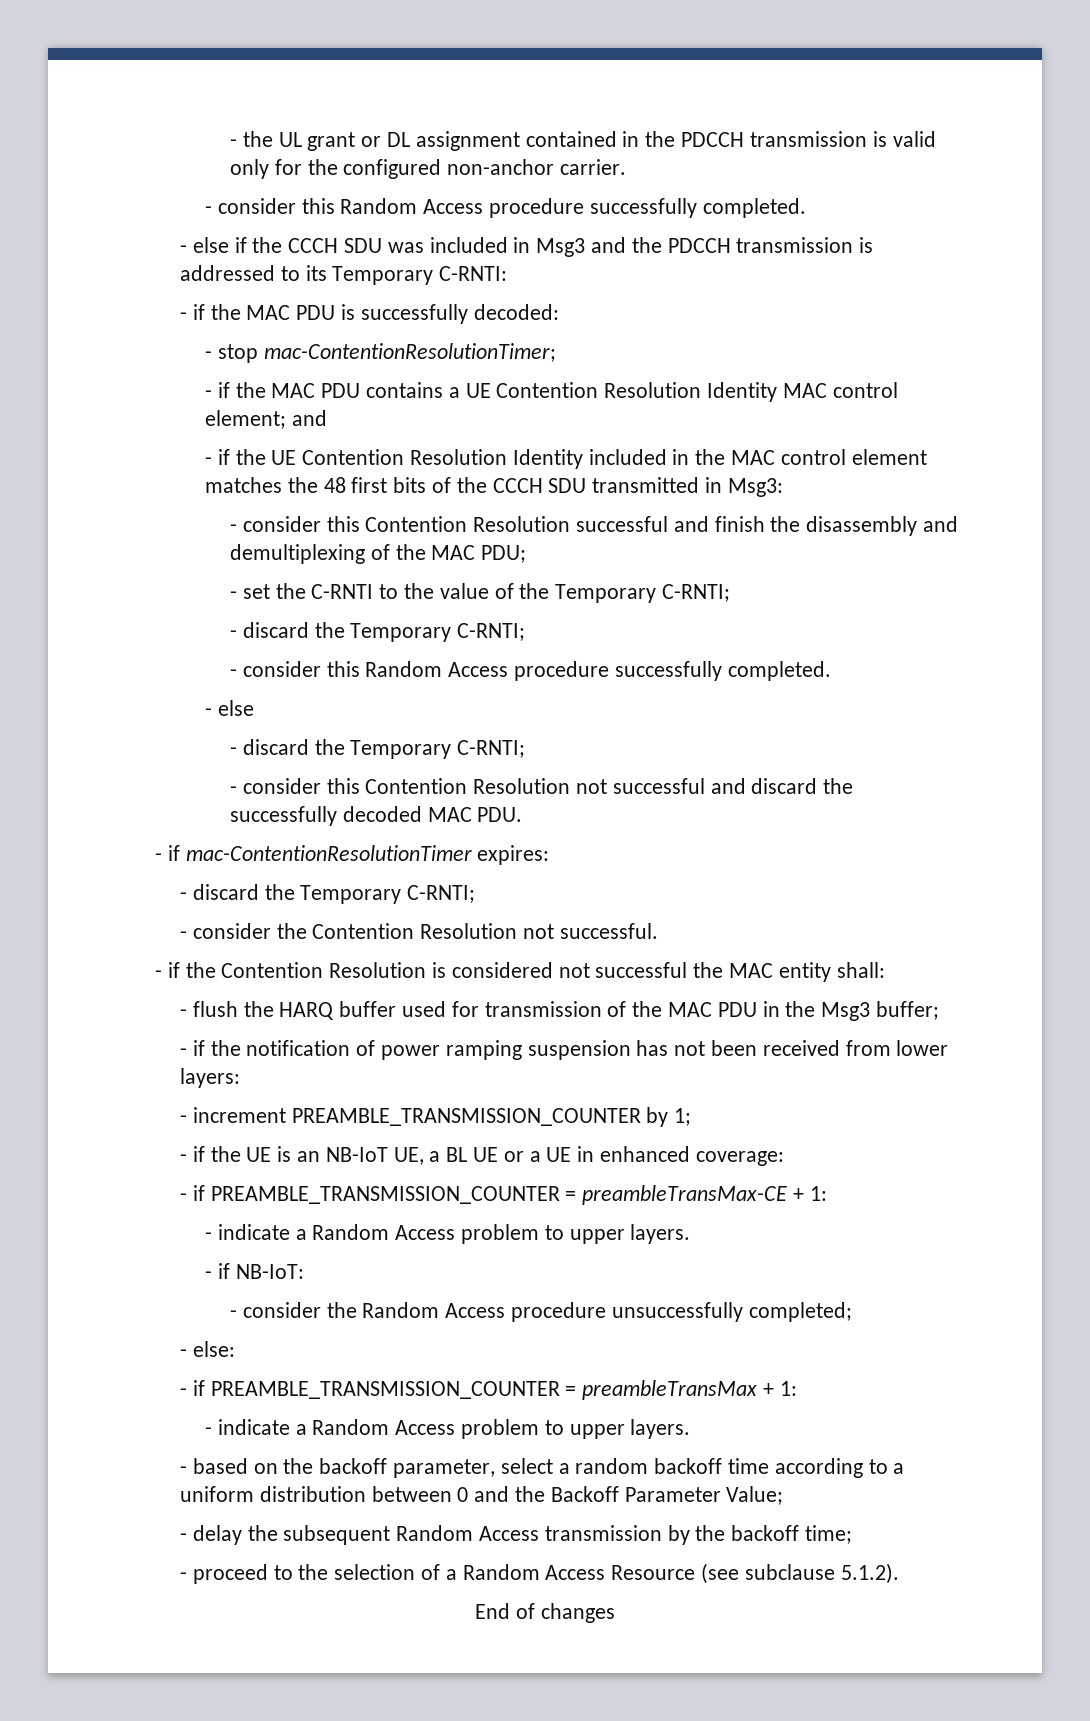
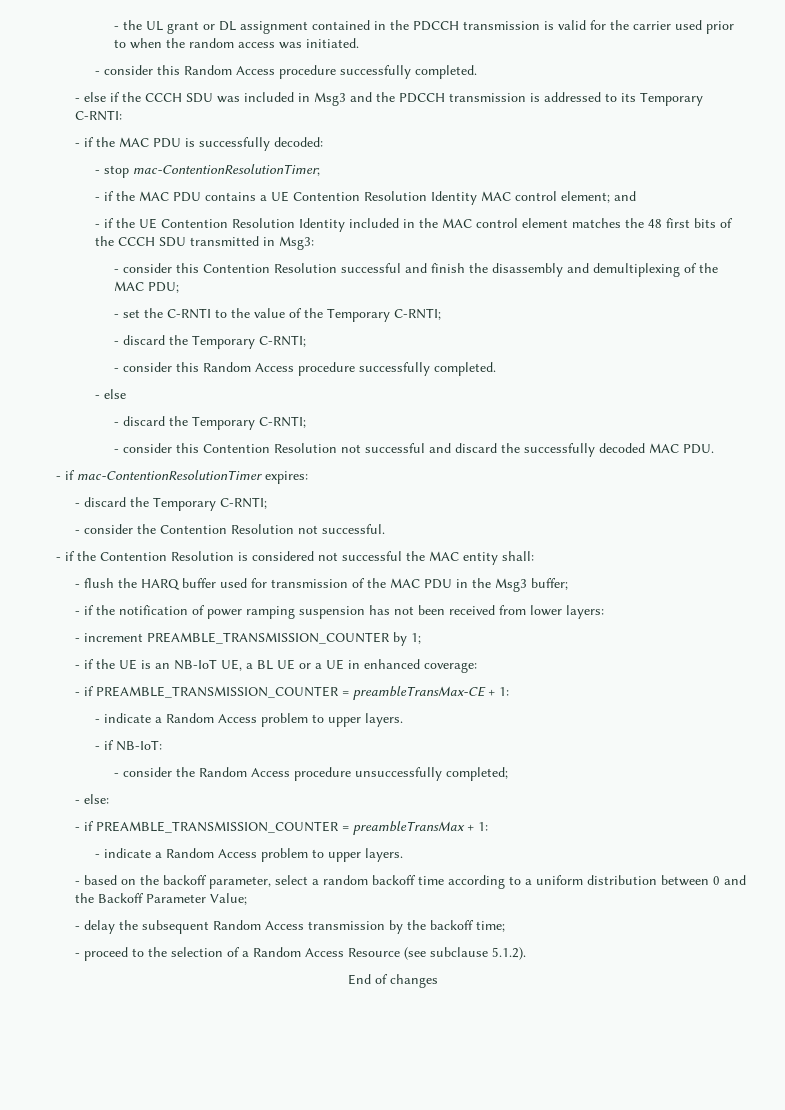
- - the UL grant or DL assignment contained in the PDCCH transmission is valid only for the configured non-anchor carrier.
+ - the UL grant or DL assignment contained in the PDCCH transmission is valid for the carrier used prior to when the random access was initiated.

